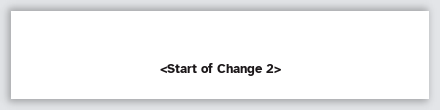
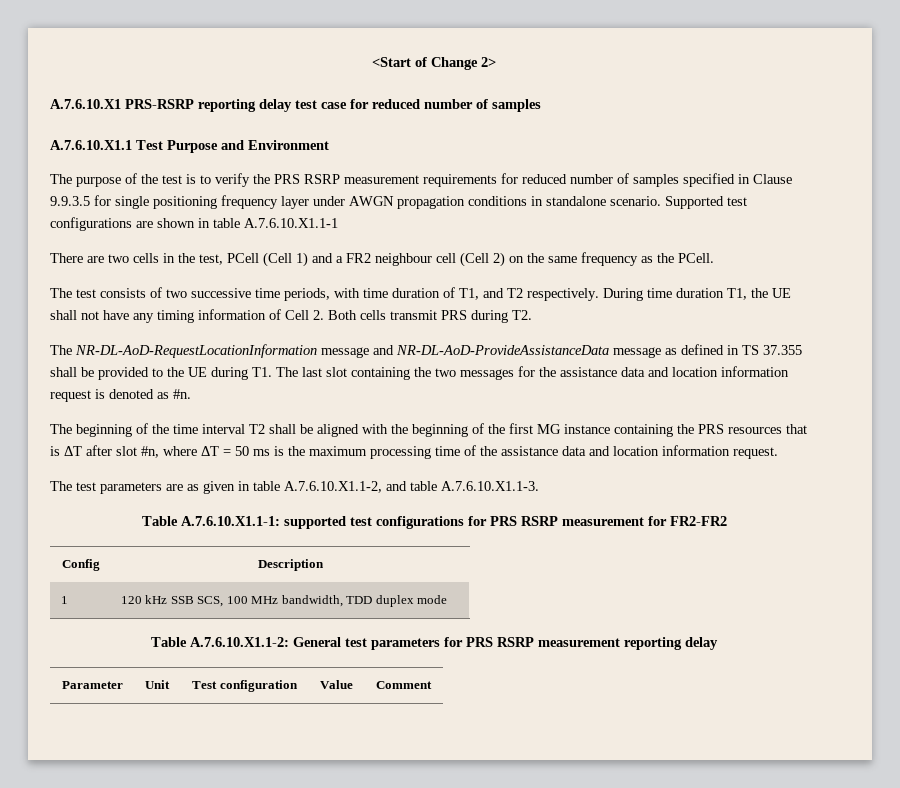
+ A.7.6.10.X1 PRS-RSRP reporting delay test case for reduced number of samples
+ A.7.6.10.X1.1 Test Purpose and Environment
+ The purpose of the test is to verify the PRS RSRP measurement requirements for reduced number of samples specified in Clause 9.9.3.5 for single positioning frequency layer under AWGN propagation conditions in standalone scenario. Supported test configurations are shown in table A.7.6.10.X1.1-1
+ There are two cells in the test, PCell (Cell 1) and a FR2 neighbour cell (Cell 2) on the same frequency as the PCell.
+ The test consists of two successive time periods, with time duration of T1, and T2 respectively. During time duration T1, the UE shall not have any timing information of Cell 2. Both cells transmit PRS during T2.
+ The NR-DL-AoD-RequestLocationInformation message and NR-DL-AoD-ProvideAssistanceData message as defined in TS 37.355 shall be provided to the UE during T1. The last slot containing the two messages for the assistance data and location information request is denoted as #n.
+ The beginning of the time interval T2 shall be aligned with the beginning of the first MG instance containing the PRS resources that is ΔT after slot #n, where ΔT = 50 ms is the maximum processing time of the assistance data and location information request.
+ The test parameters are as given in table A.7.6.10.X1.1-2, and table A.7.6.10.X1.1-3.
+ Table A.7.6.10.X1.1-1: supported test configurations for PRS RSRP measurement for FR2-FR2
+ Config | Description
+ 1 | 120 kHz SSB SCS, 100 MHz bandwidth, TDD duplex mode
+ Table A.7.6.10.X1.1-2: General test parameters for PRS RSRP measurement reporting delay
+ Parameter | Unit | Test configuration | Value | Comment

